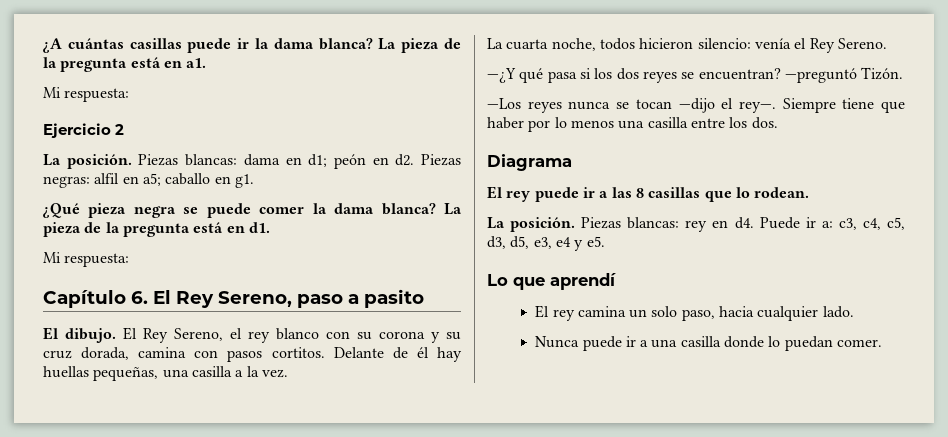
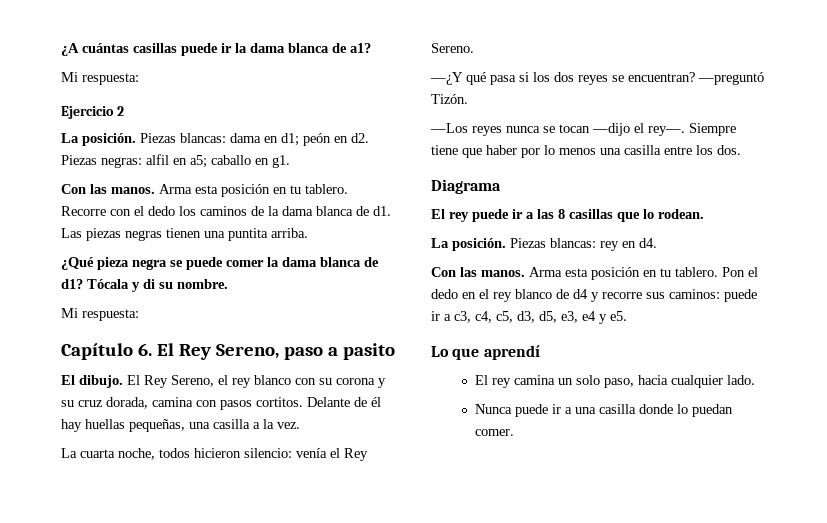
- ¿A cuántas casillas puede ir la dama blanca? La pieza de la pregunta está en a1.
+ ¿A cuántas casillas puede ir la dama blanca de a1?
+ Con las manos. Arma esta posición en tu tablero. Recorre con el dedo los caminos de la dama blanca de d1. Las piezas negras tienen una puntita arriba.
- ¿Qué pieza negra se puede comer la dama blanca? La pieza de la pregunta está en d1.
+ ¿Qué pieza negra se puede comer la dama blanca de d1? Tócala y di su nombre.
- Piezas blancas: rey en d4. Puede ir a: c3, c4, c5, d3, d5, e3, e4 y e5.
+ Piezas blancas: rey en d4.
+ Con las manos. Arma esta posición en tu tablero. Pon el dedo en el rey blanco de d4 y recorre sus caminos: puede ir a c3, c4, c5, d3, d5, e3, e4 y e5.

